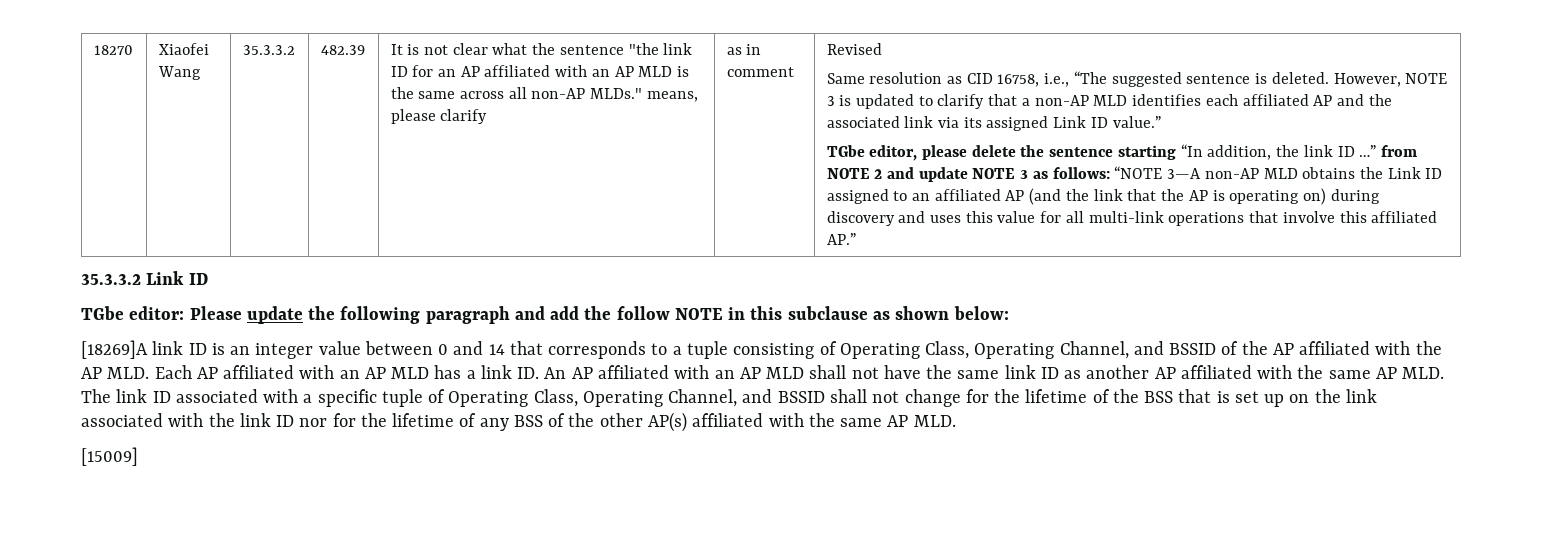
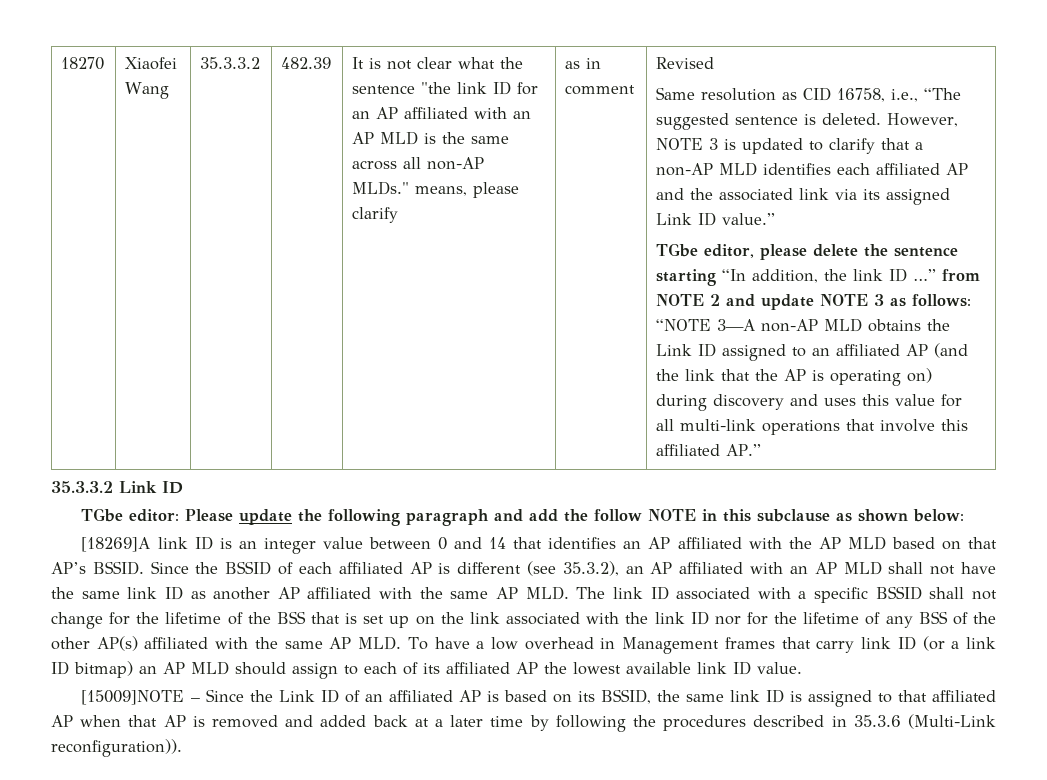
- [18269]A link ID is an integer value between 0 and 14 that corresponds to a tuple consisting of Operating Class, Operating Channel, and BSSID of the AP affiliated with the AP MLD. Each AP affiliated with an AP MLD has a link ID. An AP affiliated with an AP MLD shall not have the same link ID as another AP affiliated with the same AP MLD. The link ID associated with a specific tuple of Operating Class, Operating Channel, and BSSID shall not change for the lifetime of the BSS that is set up on the link associated with the link ID nor for the lifetime of any BSS of the other AP(s) affiliated with the same AP MLD.
- [15009]
+ [18269]A link ID is an integer value between 0 and 14 that identifies an AP affiliated with the AP MLD based on that AP’s BSSID. Since the BSSID of each affiliated AP is different (see 35.3.2), an AP affiliated with an AP MLD shall not have the same link ID as another AP affiliated with the same AP MLD. The link ID associated with a specific BSSID shall not change for the lifetime of the BSS that is set up on the link associated with the link ID nor for the lifetime of any BSS of the other AP(s) affiliated with the same AP MLD. To have a low overhead in Management frames that carry link ID (or a link ID bitmap) an AP MLD should assign to each of its affiliated AP the lowest available link ID value.
+ [15009]NOTE – Since the Link ID of an affiliated AP is based on its BSSID, the same link ID is assigned to that affiliated AP when that AP is removed and added back at a later time by following the procedures described in 35.3.6 (Multi-Link reconfiguration)).

